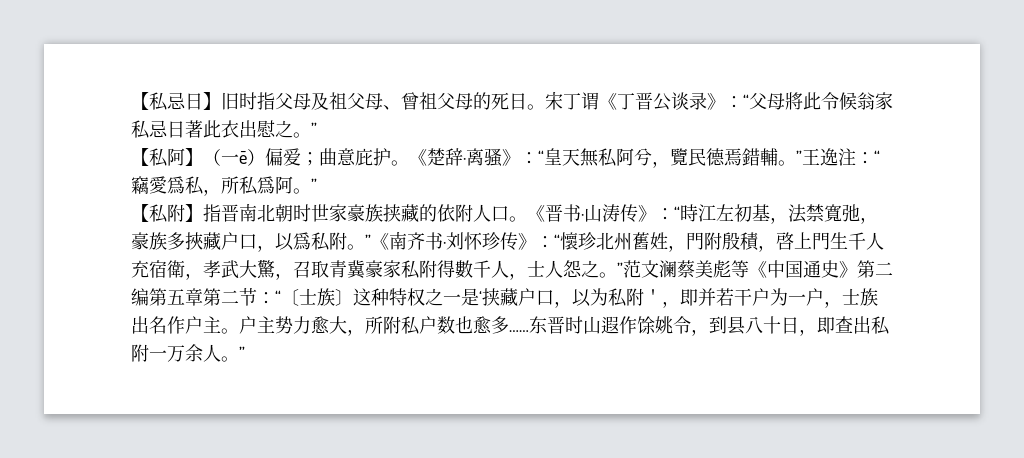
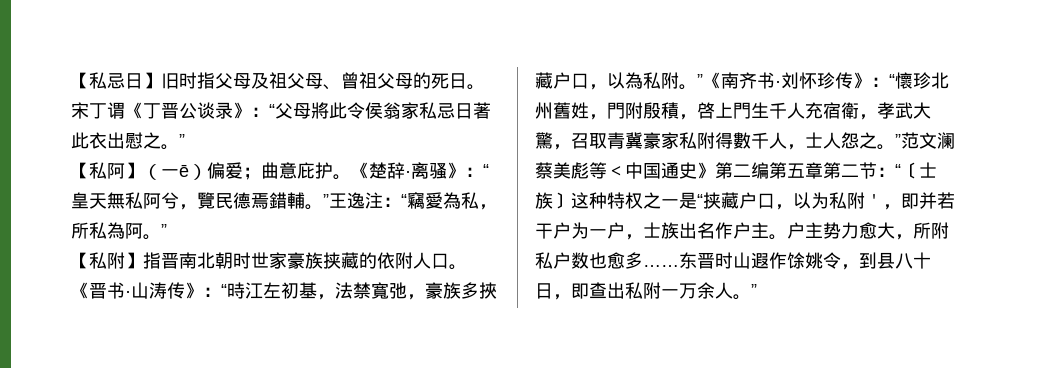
- 宋丁谓《丁晋公谈录》：“父母將此令候翁家私忌日著此衣出慰之。”
+ 宋丁谓《丁晋公谈录》：“父母將此令侯翁家私忌日著此衣出慰之。”
- 《楚辞·离骚》：“皇天無私阿兮，覽民德焉錯輔。”王逸注：“竊愛爲私，所私爲阿。”
+ 《楚辞·离骚》：“皇天無私阿兮，覽民德焉錯輔。”王逸注：“竊愛為私，所私為阿。”
- “時江左初基，法禁寬弛，豪族多挾藏户口，以爲私附。”《南齐书·刘怀珍传》：
+ “時江左初基，法禁寬弛，豪族多挾藏户口，以為私附。”《南齐书·刘怀珍传》：
- “懷珍北州舊姓，門附殷積，啓上門生千人充宿衛，孝武大驚，召取青冀豪家私附得數千人，士人怨之。”范文澜蔡美彪等《中国通史》第二编第五章第二节：
+ “懷珍北州舊姓，門附殷積，啓上門生千人充宿衛，孝武大驚，召取青冀豪家私附得數千人，士人怨之。”范文澜蔡美彪等＜中国通史》第二编第五章第二节：
- “〔士族〕这种特权之一是‘挟藏户口，以为私附＇，即并若干户为一户，士族出名作户主。
+ “〔士族〕这种特权之一是“挟藏户口，以为私附＇，即并若干户为一户，士族出名作户主。

